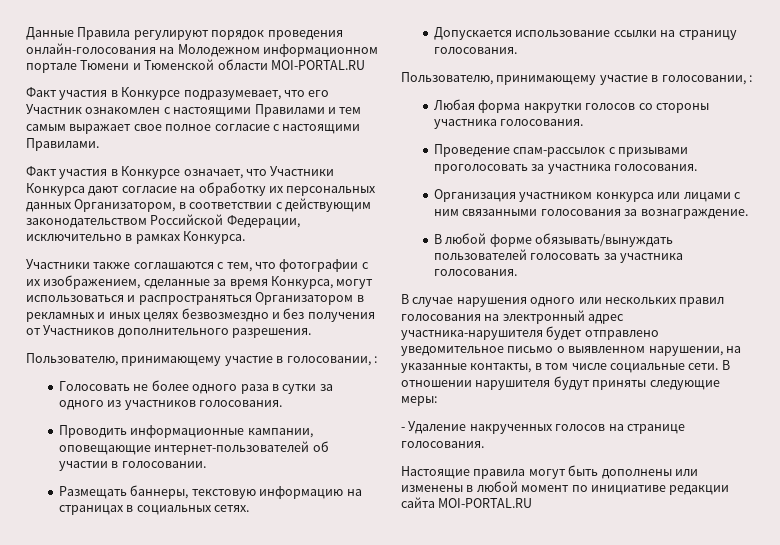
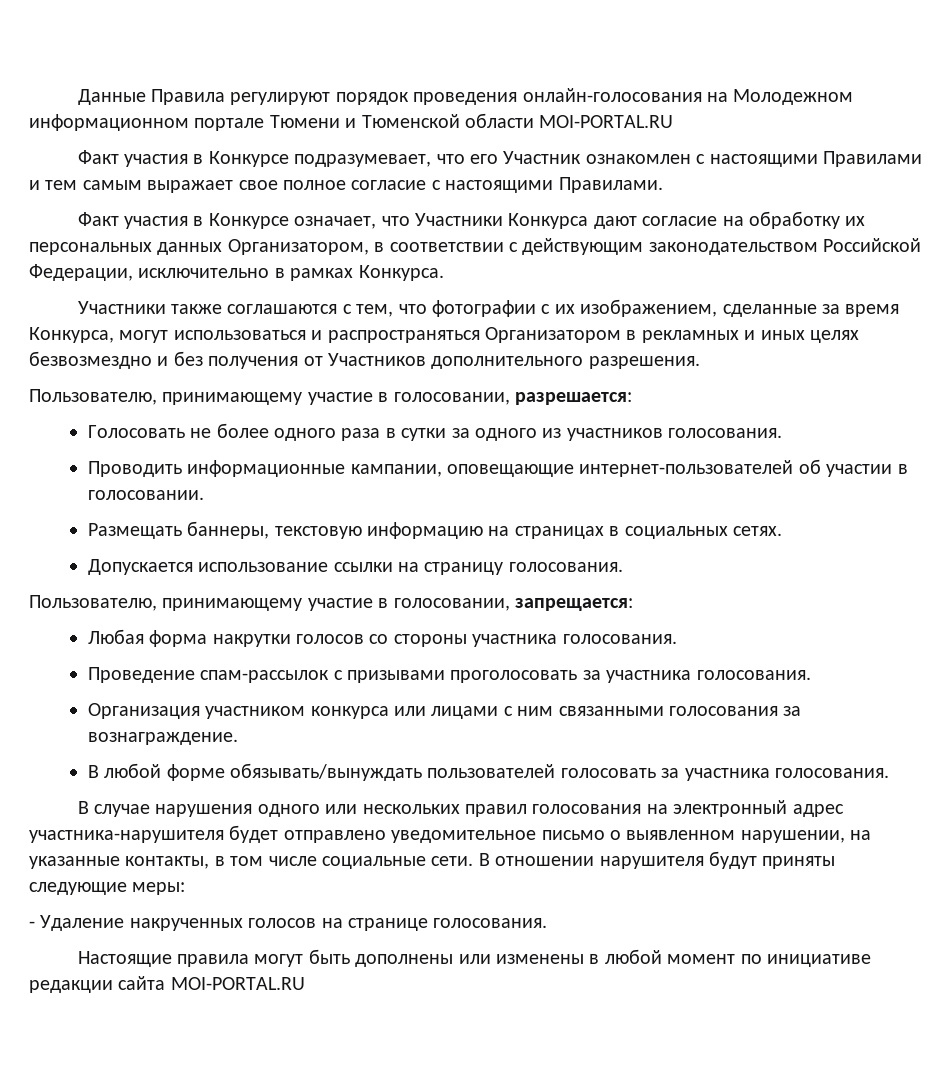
  Участники также соглашаются с тем, что фотографии с их изображением, сделанные за время Конкурса, могут использоваться и распространяться Организатором в рекламных и иных целях безвозмездно и без получения от Участников дополнительного разрешения.
- Пользователю, принимающему участие в голосовании, :
+ Пользователю, принимающему участие в голосовании, разрешается:
  Допускается использование ссылки на страницу голосования.
- Пользователю, принимающему участие в голосовании, :
+ Пользователю, принимающему участие в голосовании, запрещается:

